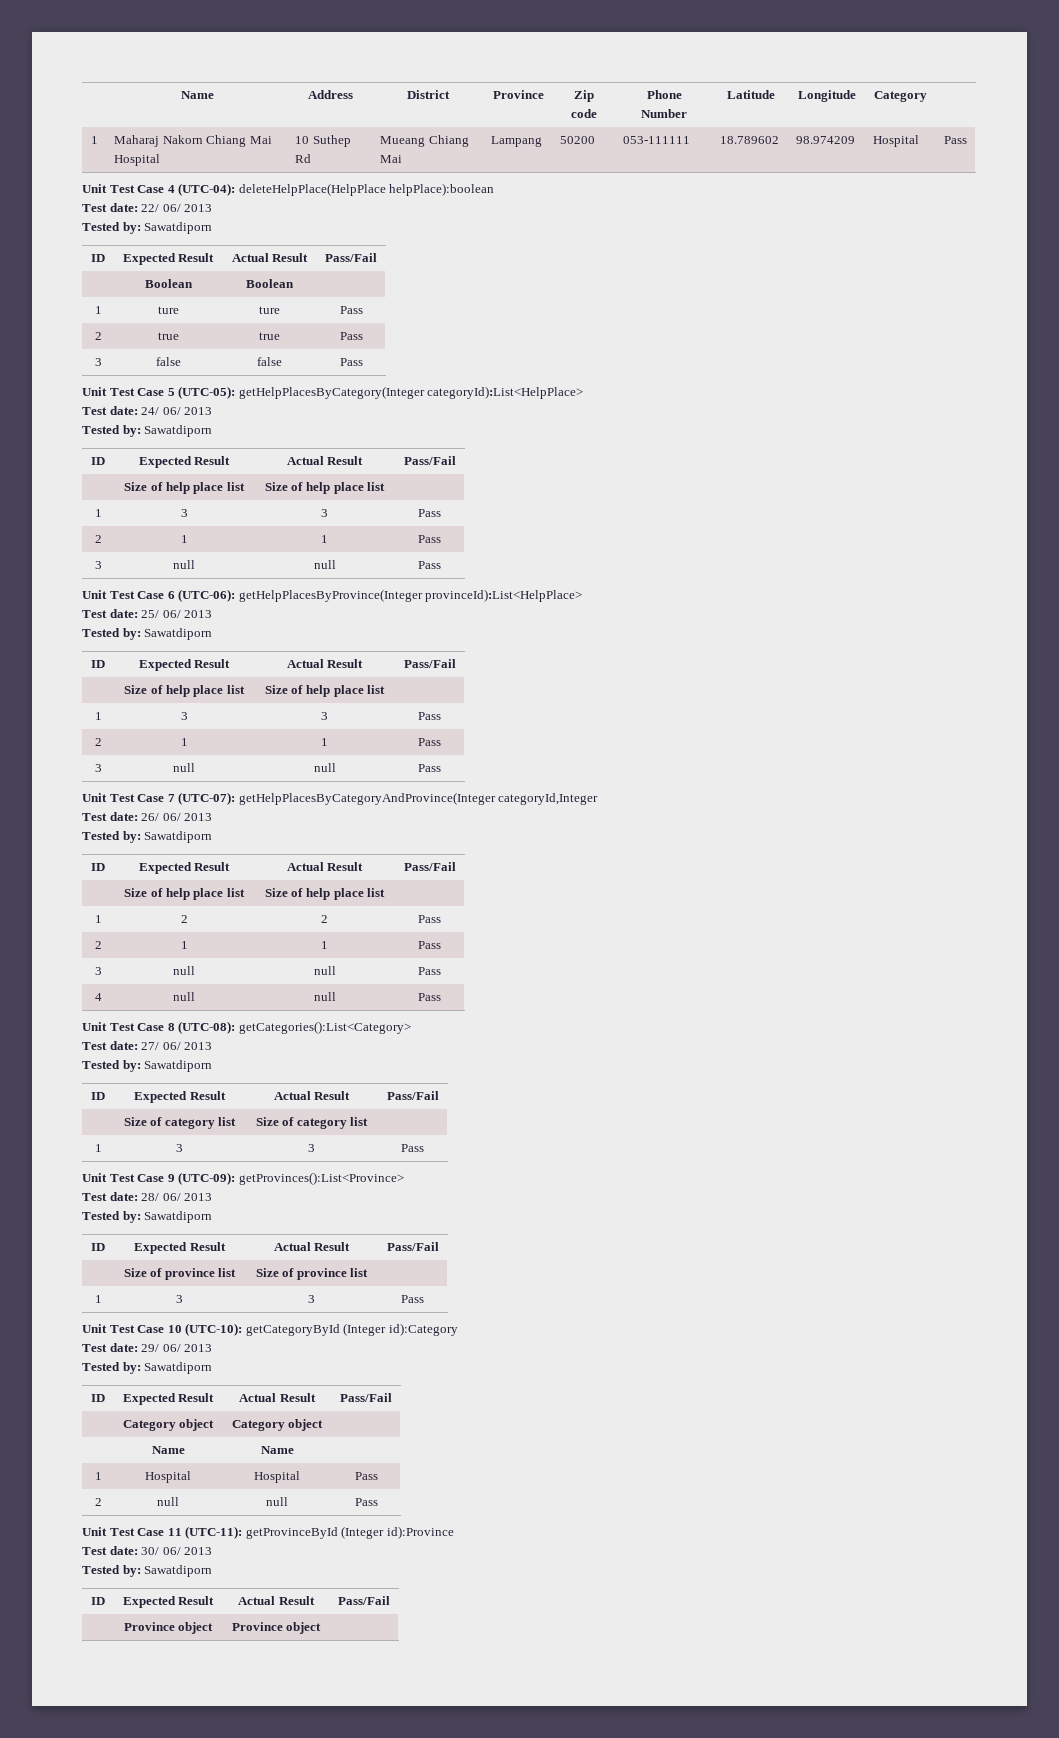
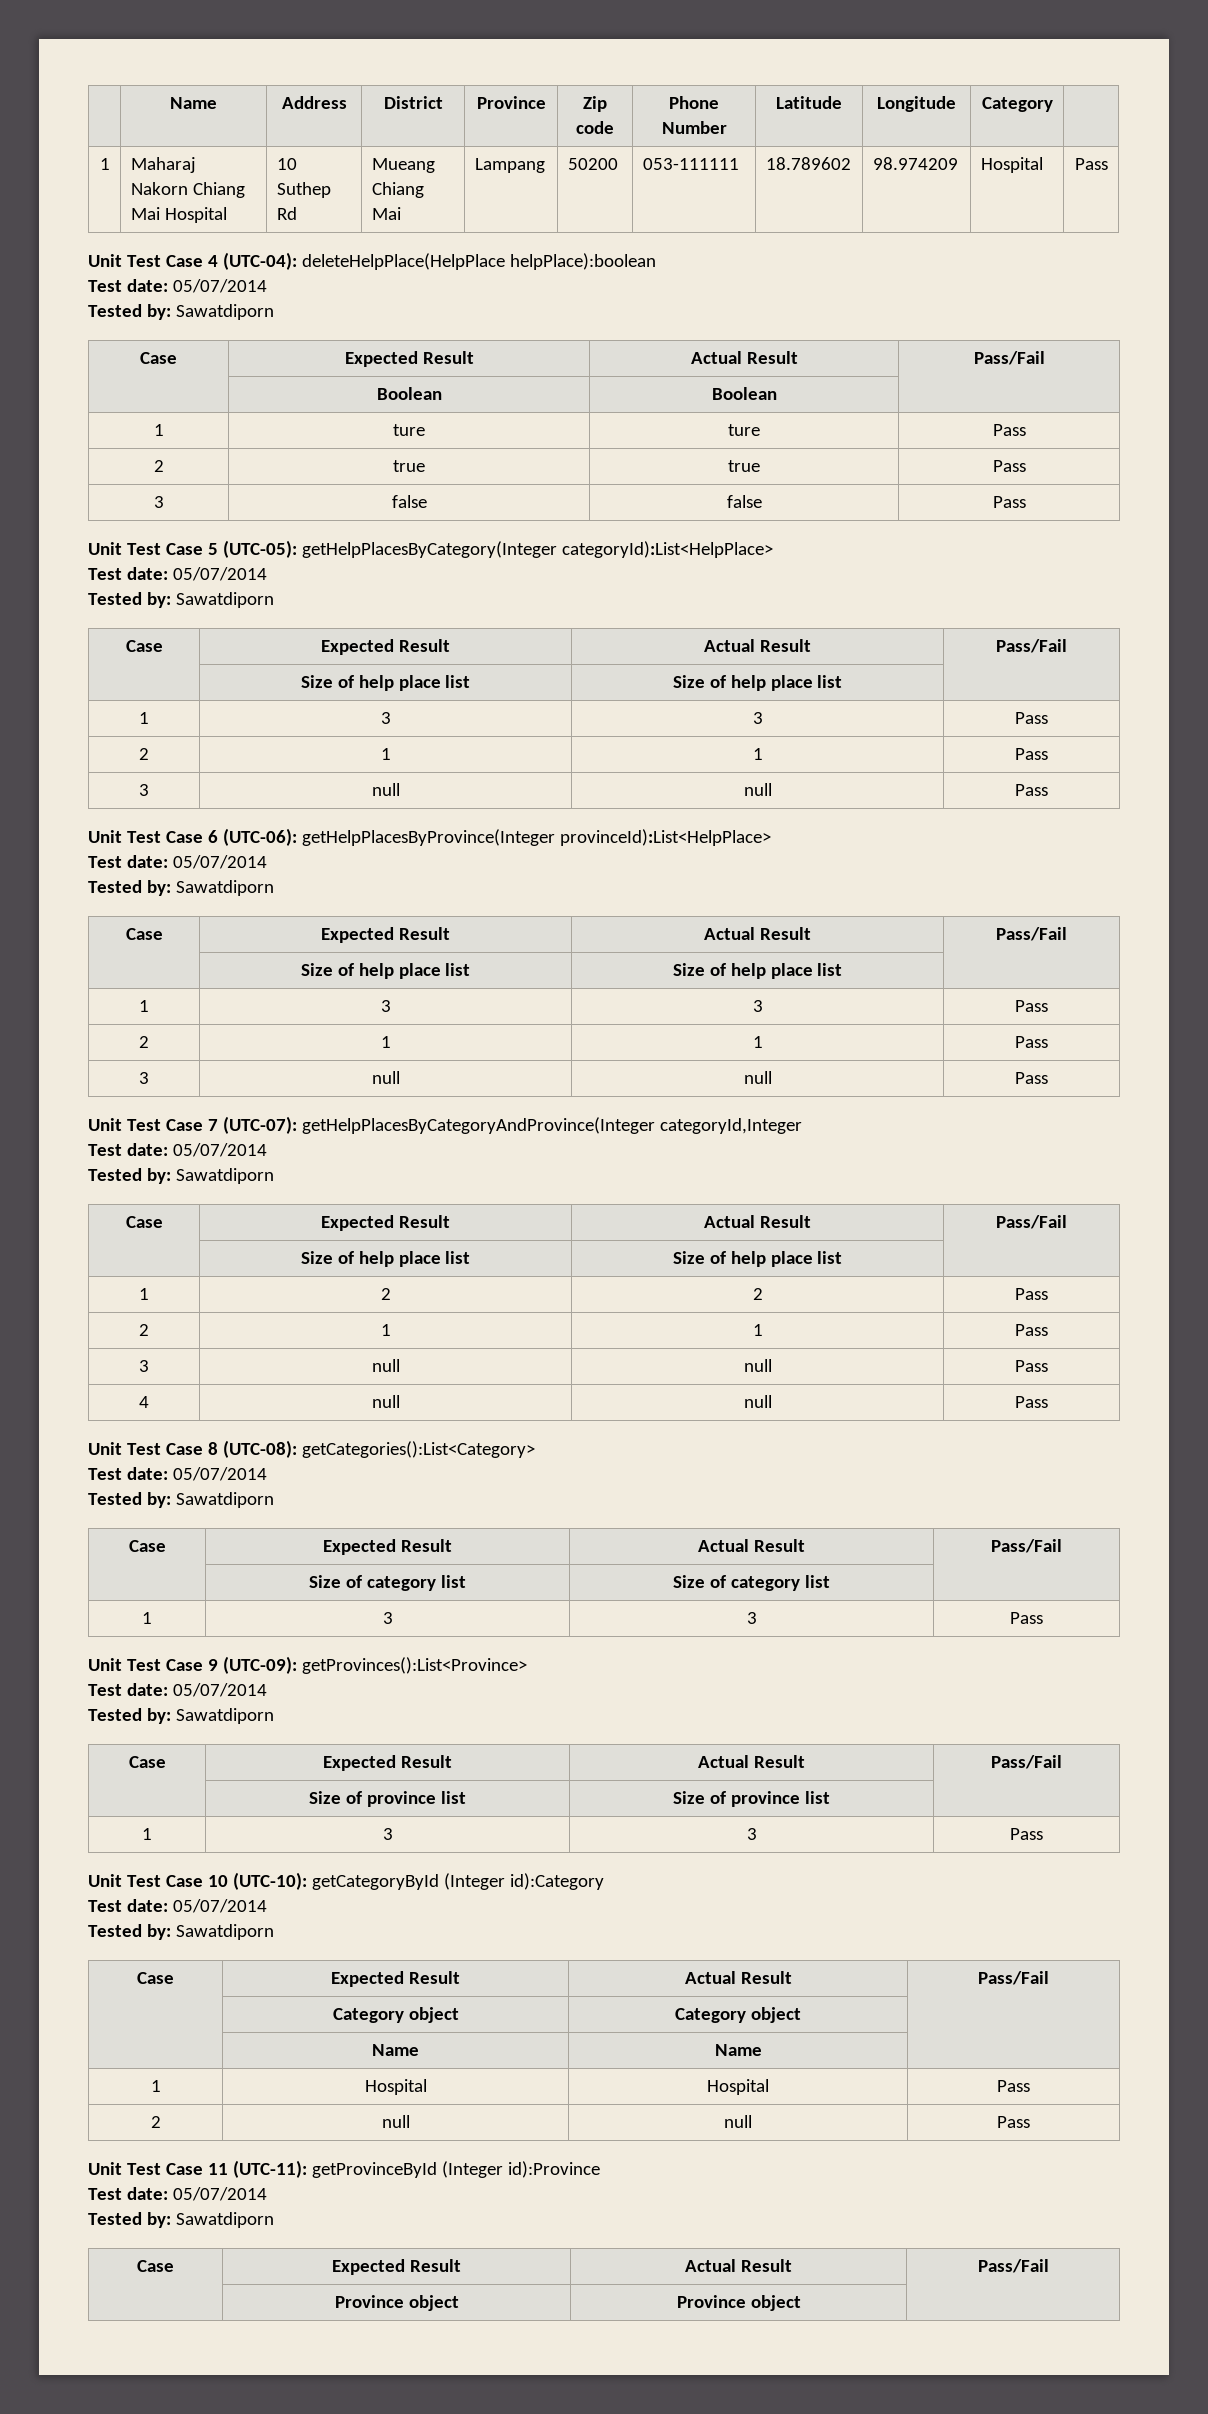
  Unit Test Case 4 (UTC-04): deleteHelpPlace(HelpPlace helpPlace):boolean
- Test date: 22/ 06/ 2013
+ Test date: 05/07/2014
  Tested by: Sawatdiporn
- ID | Expected Result | Actual Result | Pass/Fail
+ Case | Expected Result | Actual Result | Pass/Fail
  Unit Test Case 5 (UTC-05): getHelpPlacesByCategory(Integer categoryId):List<HelpPlace>
- Test date: 24/ 06/ 2013
+ Test date: 05/07/2014
  Tested by: Sawatdiporn
- ID | Expected Result | Actual Result | Pass/Fail
+ Case | Expected Result | Actual Result | Pass/Fail
  Unit Test Case 6 (UTC-06): getHelpPlacesByProvince(Integer provinceId):List<HelpPlace>
- Test date: 25/ 06/ 2013
+ Test date: 05/07/2014
  Tested by: Sawatdiporn
- ID | Expected Result | Actual Result | Pass/Fail
+ Case | Expected Result | Actual Result | Pass/Fail
  Unit Test Case 7 (UTC-07): getHelpPlacesByCategoryAndProvince(Integer categoryId,Integer
- Test date: 26/ 06/ 2013
+ Test date: 05/07/2014
  Tested by: Sawatdiporn
- ID | Expected Result | Actual Result | Pass/Fail
+ Case | Expected Result | Actual Result | Pass/Fail
  Unit Test Case 8 (UTC-08): getCategories():List<Category>
- Test date: 27/ 06/ 2013
+ Test date: 05/07/2014
  Tested by: Sawatdiporn
- ID | Expected Result | Actual Result | Pass/Fail
+ Case | Expected Result | Actual Result | Pass/Fail
  Unit Test Case 9 (UTC-09): getProvinces():List<Province>
- Test date: 28/ 06/ 2013
+ Test date: 05/07/2014
  Tested by: Sawatdiporn
- ID | Expected Result | Actual Result | Pass/Fail
+ Case | Expected Result | Actual Result | Pass/Fail
  Unit Test Case 10 (UTC-10): getCategoryById (Integer id):Category
- Test date: 29/ 06/ 2013
+ Test date: 05/07/2014
  Tested by: Sawatdiporn
- ID | Expected Result | Actual Result | Pass/Fail
+ Case | Expected Result | Actual Result | Pass/Fail
  Unit Test Case 11 (UTC-11): getProvinceById (Integer id):Province
- Test date: 30/ 06/ 2013
+ Test date: 05/07/2014
  Tested by: Sawatdiporn
- ID | Expected Result | Actual Result | Pass/Fail
+ Case | Expected Result | Actual Result | Pass/Fail

